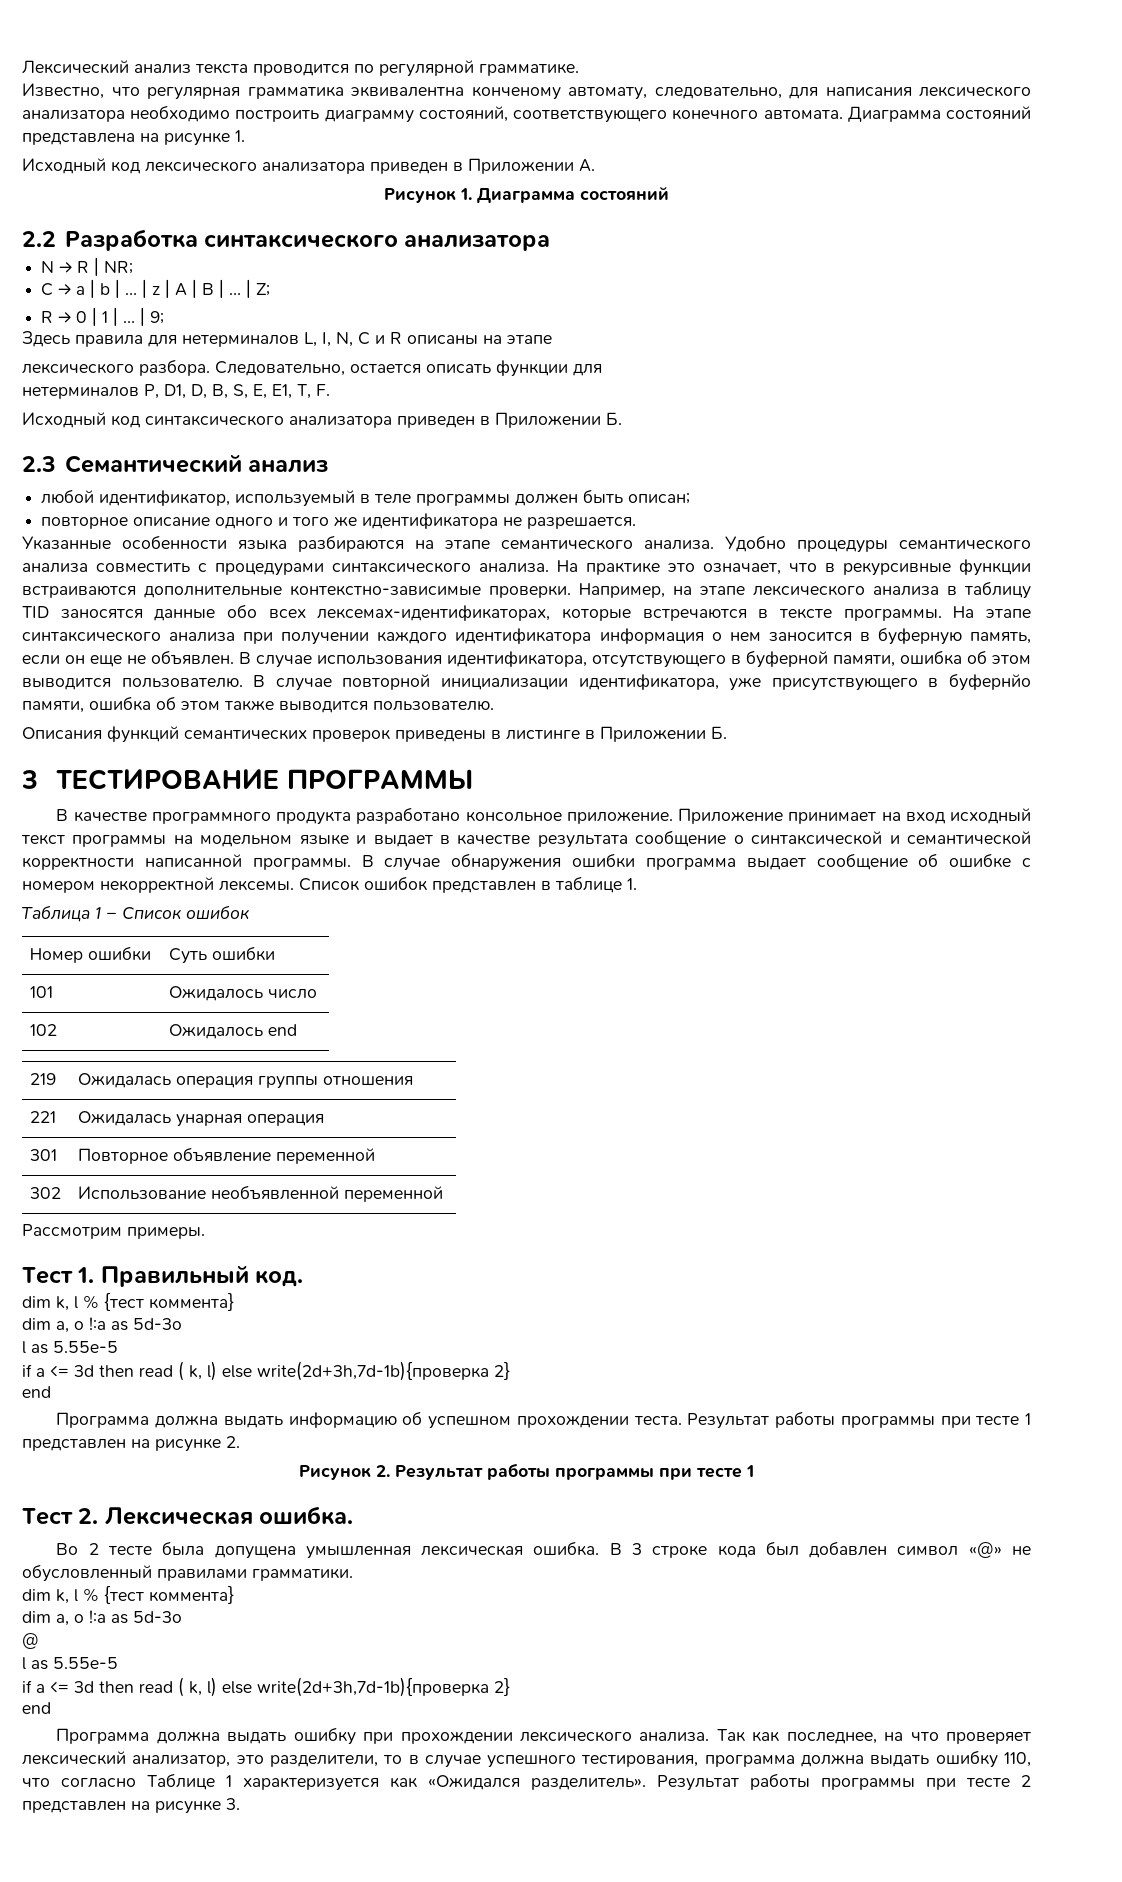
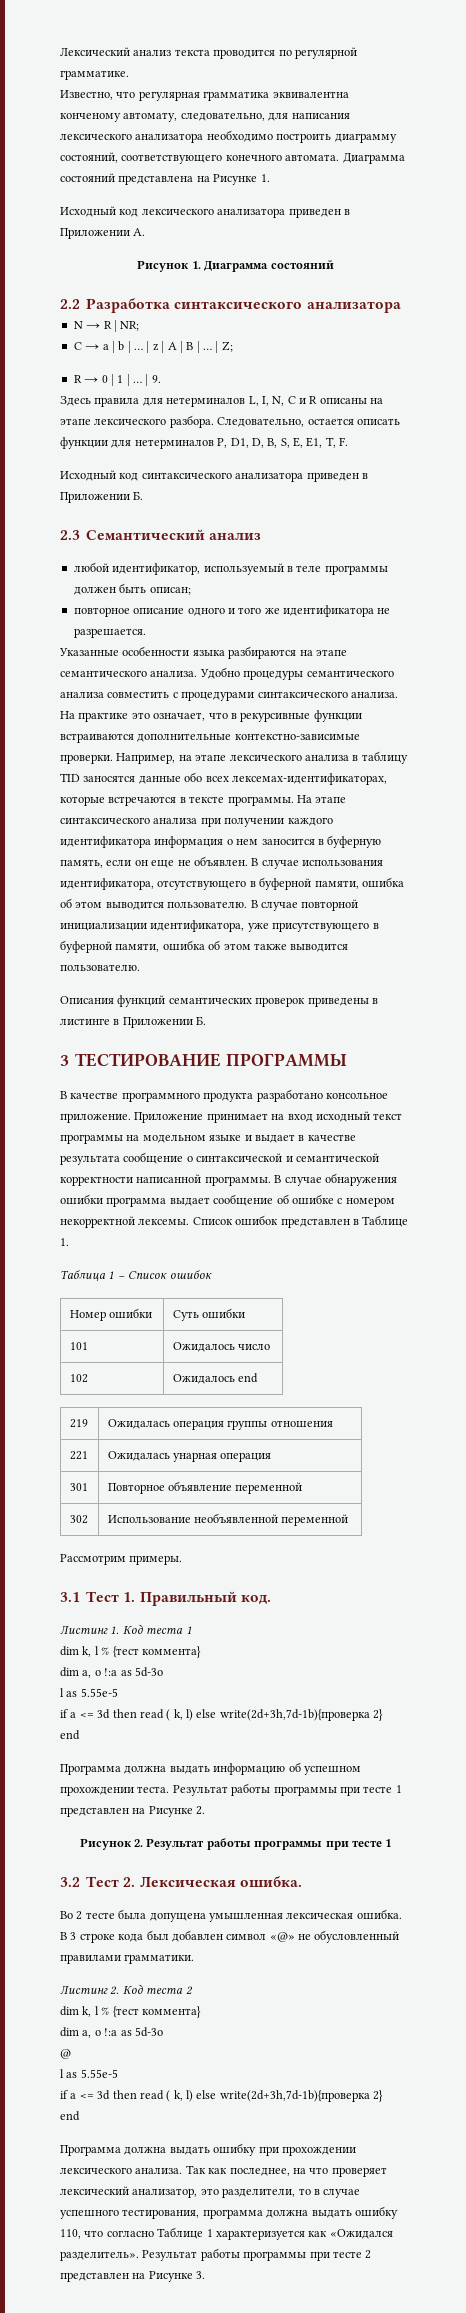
- Диаграмма состояний представлена на рисунке 1.
+ Диаграмма состояний представлена на Рисунке 1.
- | 9;
+ | 9.
- Здесь правила для нетерминалов L, I, N, C и R описаны на этапе
- лексического разбора.
+ Здесь правила для нетерминалов L, I, N, C и R описаны на этапе лексического разбора.
- Следовательно, остается описать функции для
- нетерминалов P, D1, D, B, S, E, E1, T, F.
+ Следовательно, остается описать функции для нетерминалов P, D1, D, B, S, E, E1, T, F.
- В случае повторной инициализации идентификатора, уже присутствующего в буфернйо памяти, ошибка об этом также выводится пользователю.
+ В случае повторной инициализации идентификатора, уже присутствующего в буферной памяти, ошибка об этом также выводится пользователю.
- Список ошибок представлен в таблице 1.
+ Список ошибок представлен в Таблице 1.
- Тест 1. Правильный код.
+ 3.1 Тест 1. Правильный код.
+ Листинг 1. Код теста 1
- Результат работы программы при тесте 1 представлен на рисунке 2.
+ Результат работы программы при тесте 1 представлен на Рисунке 2.
- Тест 2. Лексическая ошибка.
+ 3.2 Тест 2. Лексическая ошибка.
+ Листинг 2. Код теста 2
- Результат работы программы при тесте 2 представлен на рисунке 3.
+ Результат работы программы при тесте 2 представлен на Рисунке 3.

